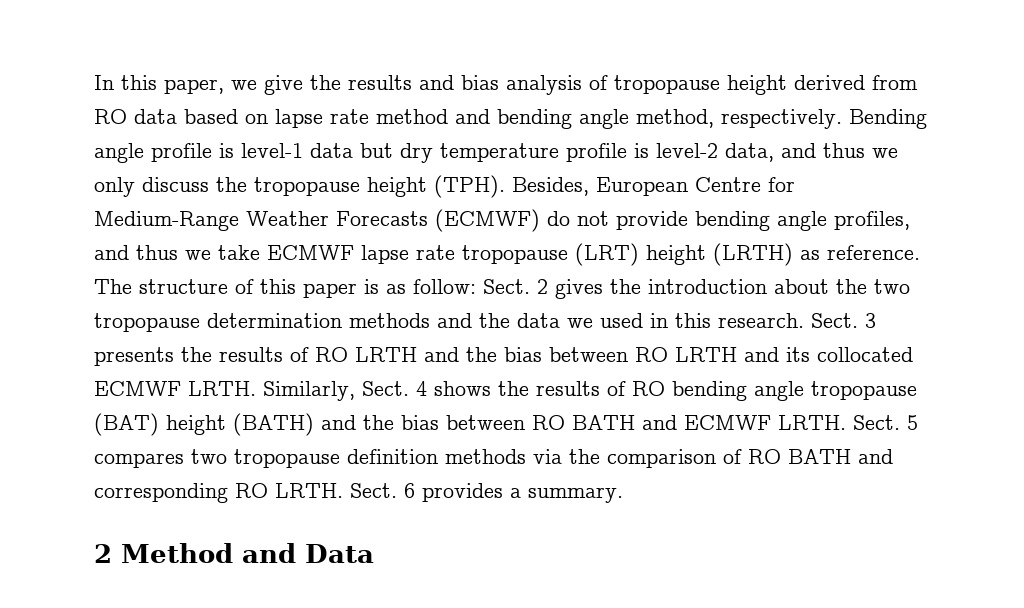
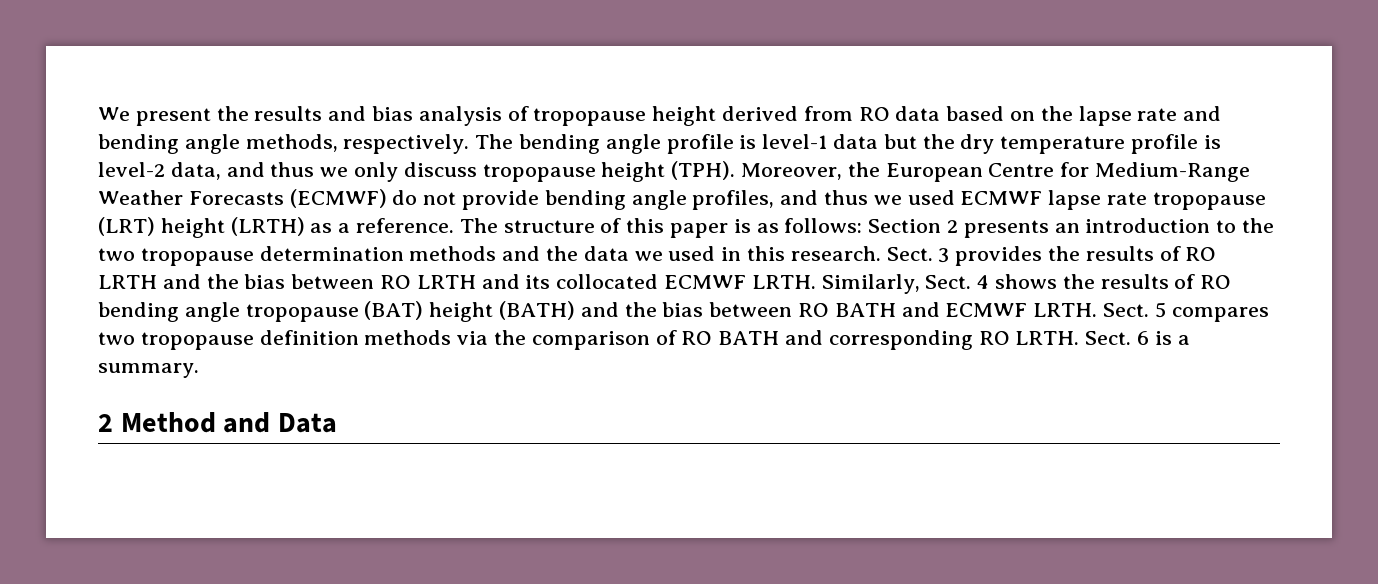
- In this paper, we give the results and bias analysis of tropopause height derived from RO data based on lapse rate method and bending angle method, respectively. Bending angle profile is level-1 data but dry temperature profile is level-2 data, and thus we only discuss the tropopause height (TPH).
+ We present the results and bias analysis of tropopause height derived from RO data based on the lapse rate and bending angle methods, respectively. The bending angle profile is level-1 data but the dry temperature profile is level-2 data, and thus we only discuss tropopause height (TPH).
- Besides, European Centre for Medium-Range Weather Forecasts (ECMWF) do not provide bending angle profiles, and thus we take ECMWF lapse rate tropopause (LRT) height (LRTH) as reference.
+ Moreover, the European Centre for Medium-Range Weather Forecasts (ECMWF) do not provide bending angle profiles, and thus we used ECMWF lapse rate tropopause (LRT) height (LRTH) as a reference.
- The structure of this paper is as follow: Sect. 2 gives the introduction about the two tropopause determination methods and the data we used in this research.
+ The structure of this paper is as follows: Section 2 presents an introduction to the two tropopause determination methods and the data we used in this research.
- Sect. 3 presents the results of RO LRTH and the bias between RO LRTH and its collocated ECMWF LRTH.
+ Sect. 3 provides the results of RO LRTH and the bias between RO LRTH and its collocated ECMWF LRTH.
- Sect. 6 provides a summary.
+ Sect. 6 is a summary.

